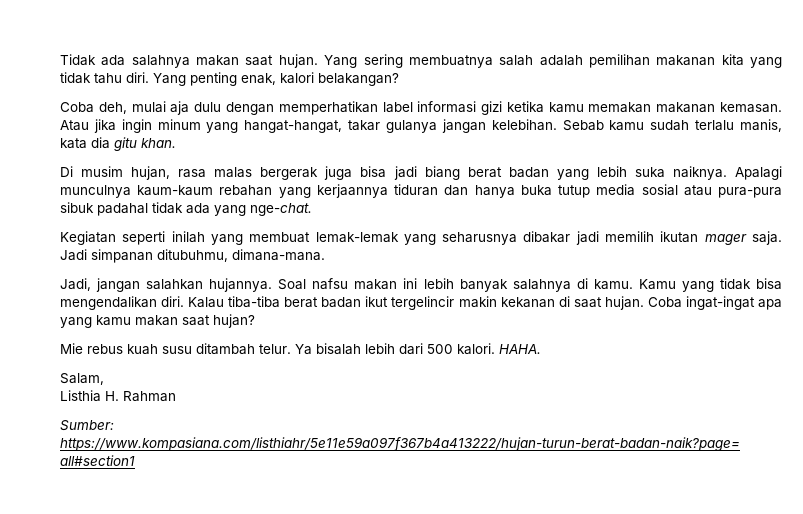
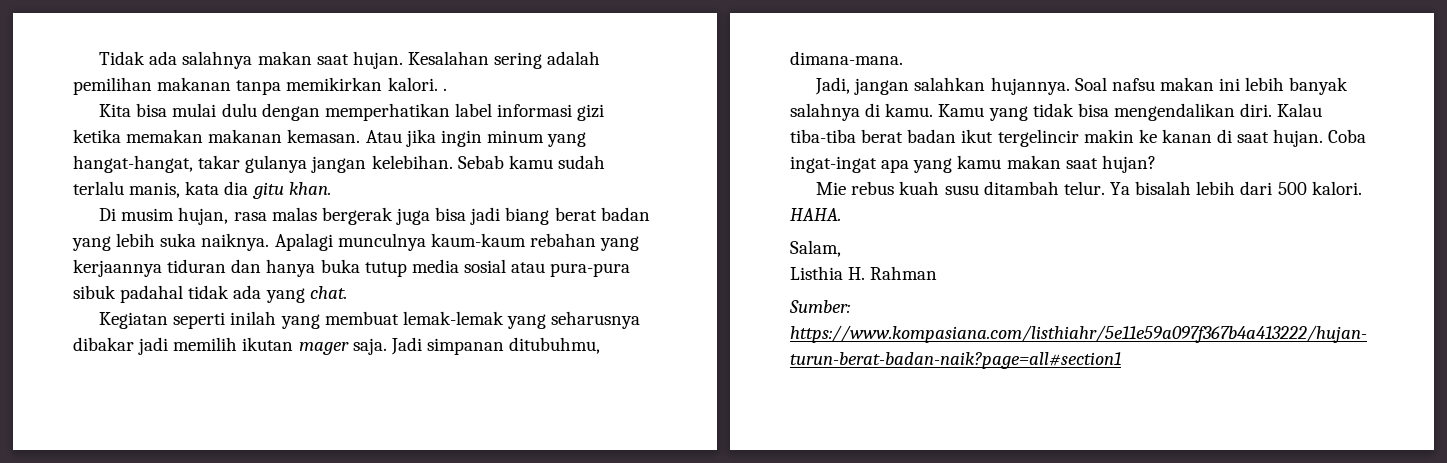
- Yang sering membuatnya salah adalah pemilihan makanan kita yang tidak tahu diri. Yang penting enak, kalori belakangan?
- Coba deh, mulai aja dulu dengan memperhatikan label informasi gizi ketika kamu memakan makanan kemasan.
+ Kesalahan sering adalah pemilihan makanan tanpa memikirkan kalori. .
+ Kita bisa mulai dulu dengan memperhatikan label informasi gizi ketika memakan makanan kemasan.
- Apalagi munculnya kaum-kaum rebahan yang kerjaannya tiduran dan hanya buka tutup media sosial atau pura-pura sibuk padahal tidak ada yang nge-chat.
+ Apalagi munculnya kaum-kaum rebahan yang kerjaannya tiduran dan hanya buka tutup media sosial atau pura-pura sibuk padahal tidak ada yang chat.
- Kalau tiba-tiba berat badan ikut tergelincir makin kekanan di saat hujan.
+ Kalau tiba-tiba berat badan ikut tergelincir makin ke kanan di saat hujan.

